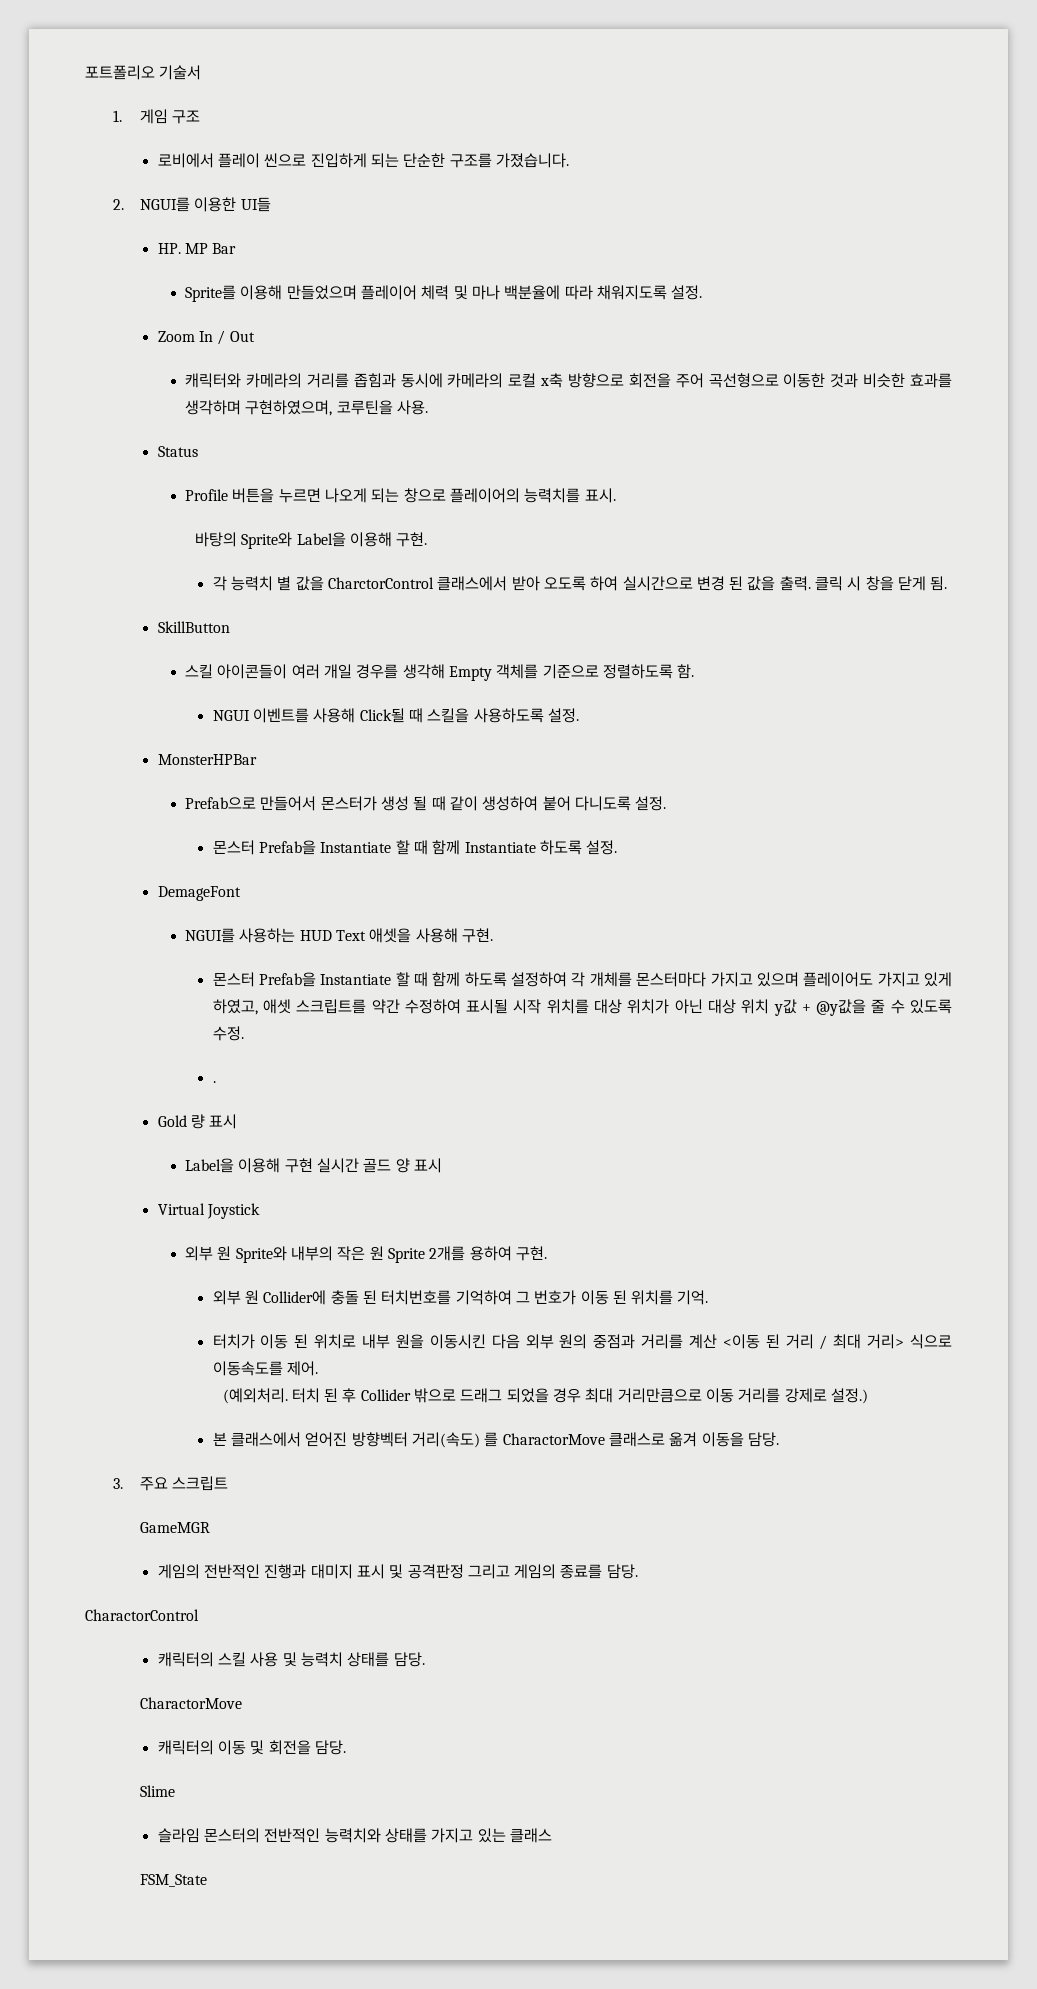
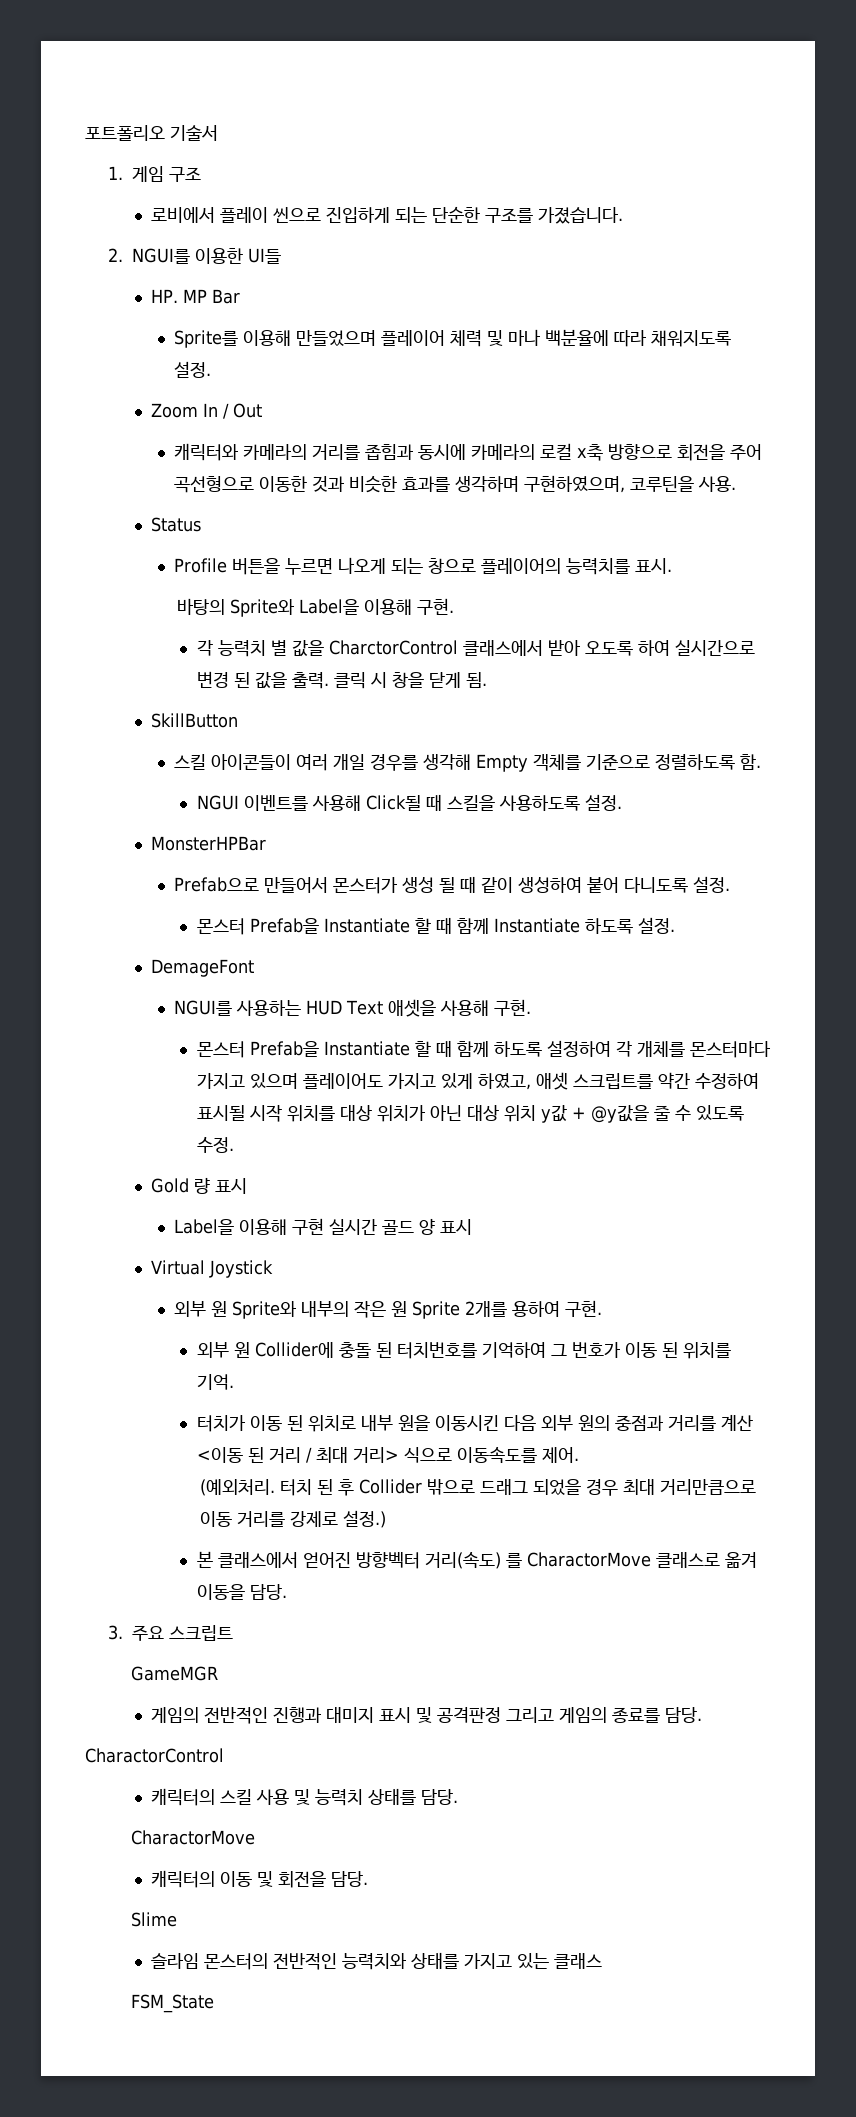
- .

